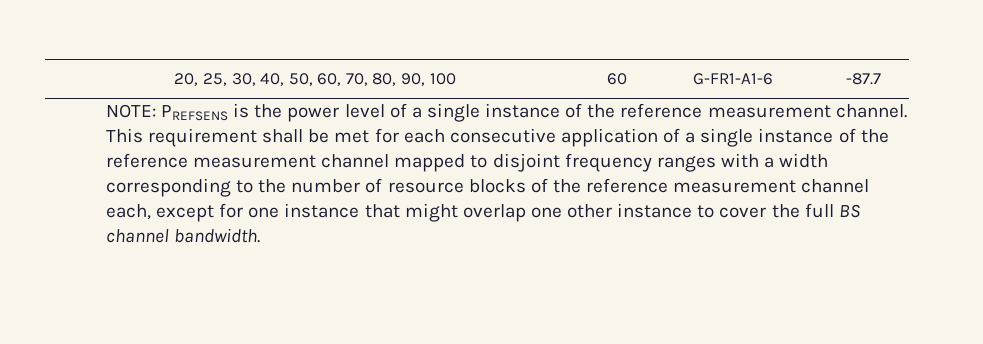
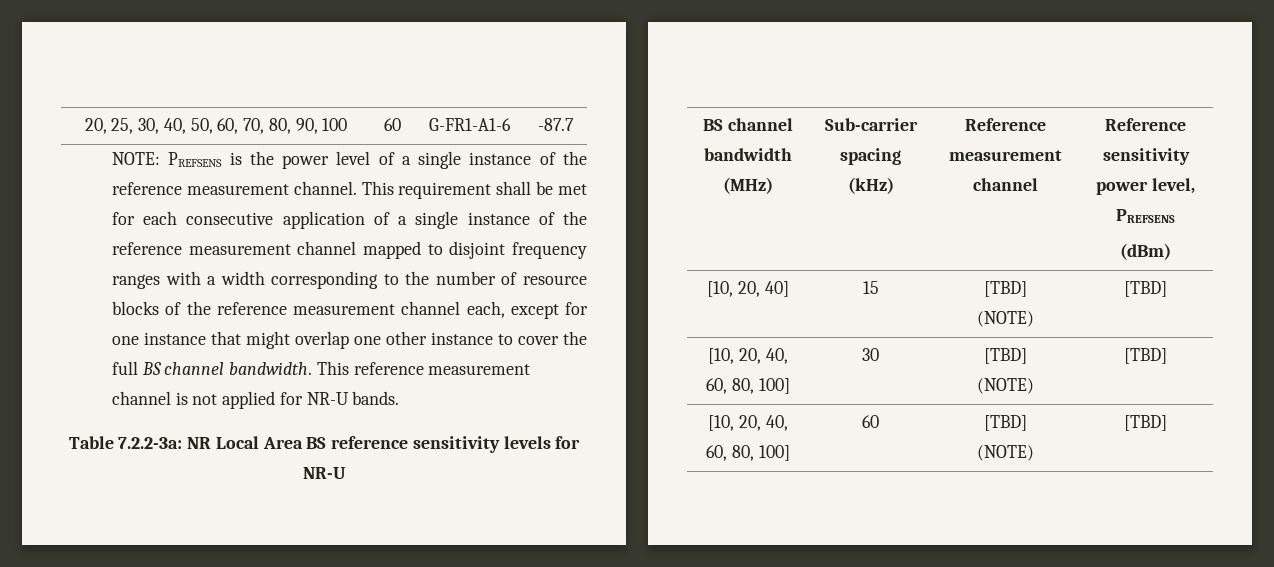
+ This reference measurement channel is not applied for NR-U bands.
+ Table 7.2.2-3a: NR Local Area BS reference sensitivity levels for NR-U
+ BS channel bandwidth (MHz) | Sub-carrier spacing (kHz) | Reference measurement channel | Reference sensitivity power level, PREFSENS
+ (dBm)
+ [10, 20, 40] | 15 | [TBD]
+ (NOTE) | [TBD]
+ [10, 20, 40, 60, 80, 100] | 30 | [TBD]
+ (NOTE) | [TBD]
+ [10, 20, 40, 60, 80, 100] | 60 | [TBD]
+ (NOTE) | [TBD]

